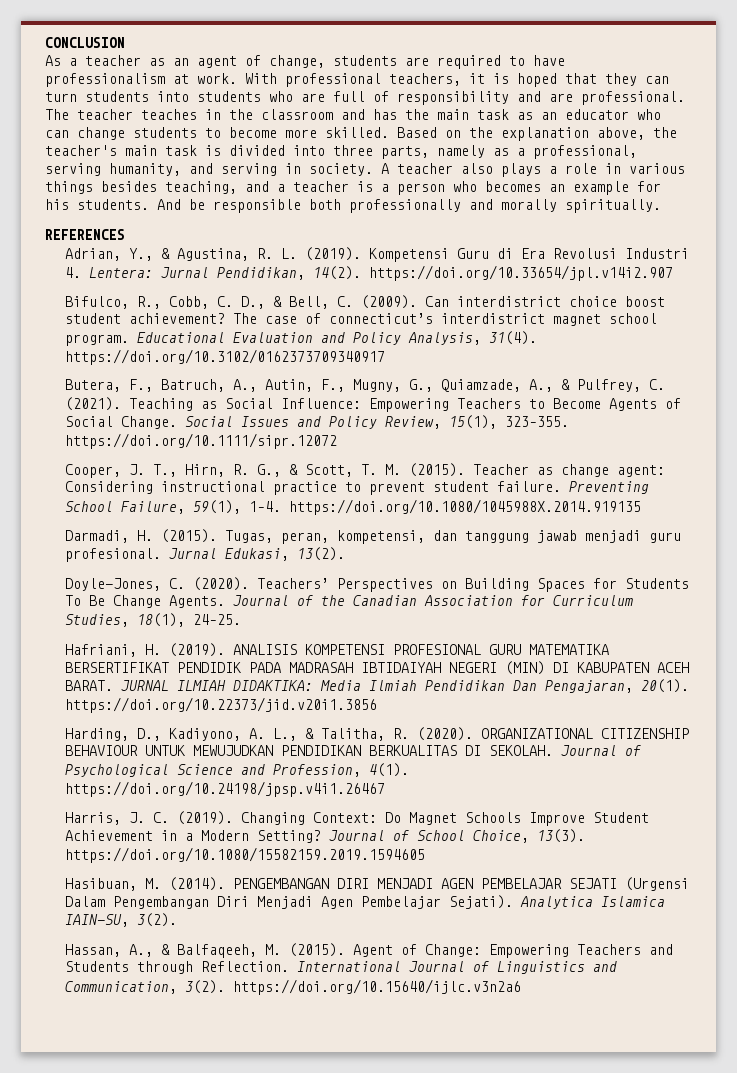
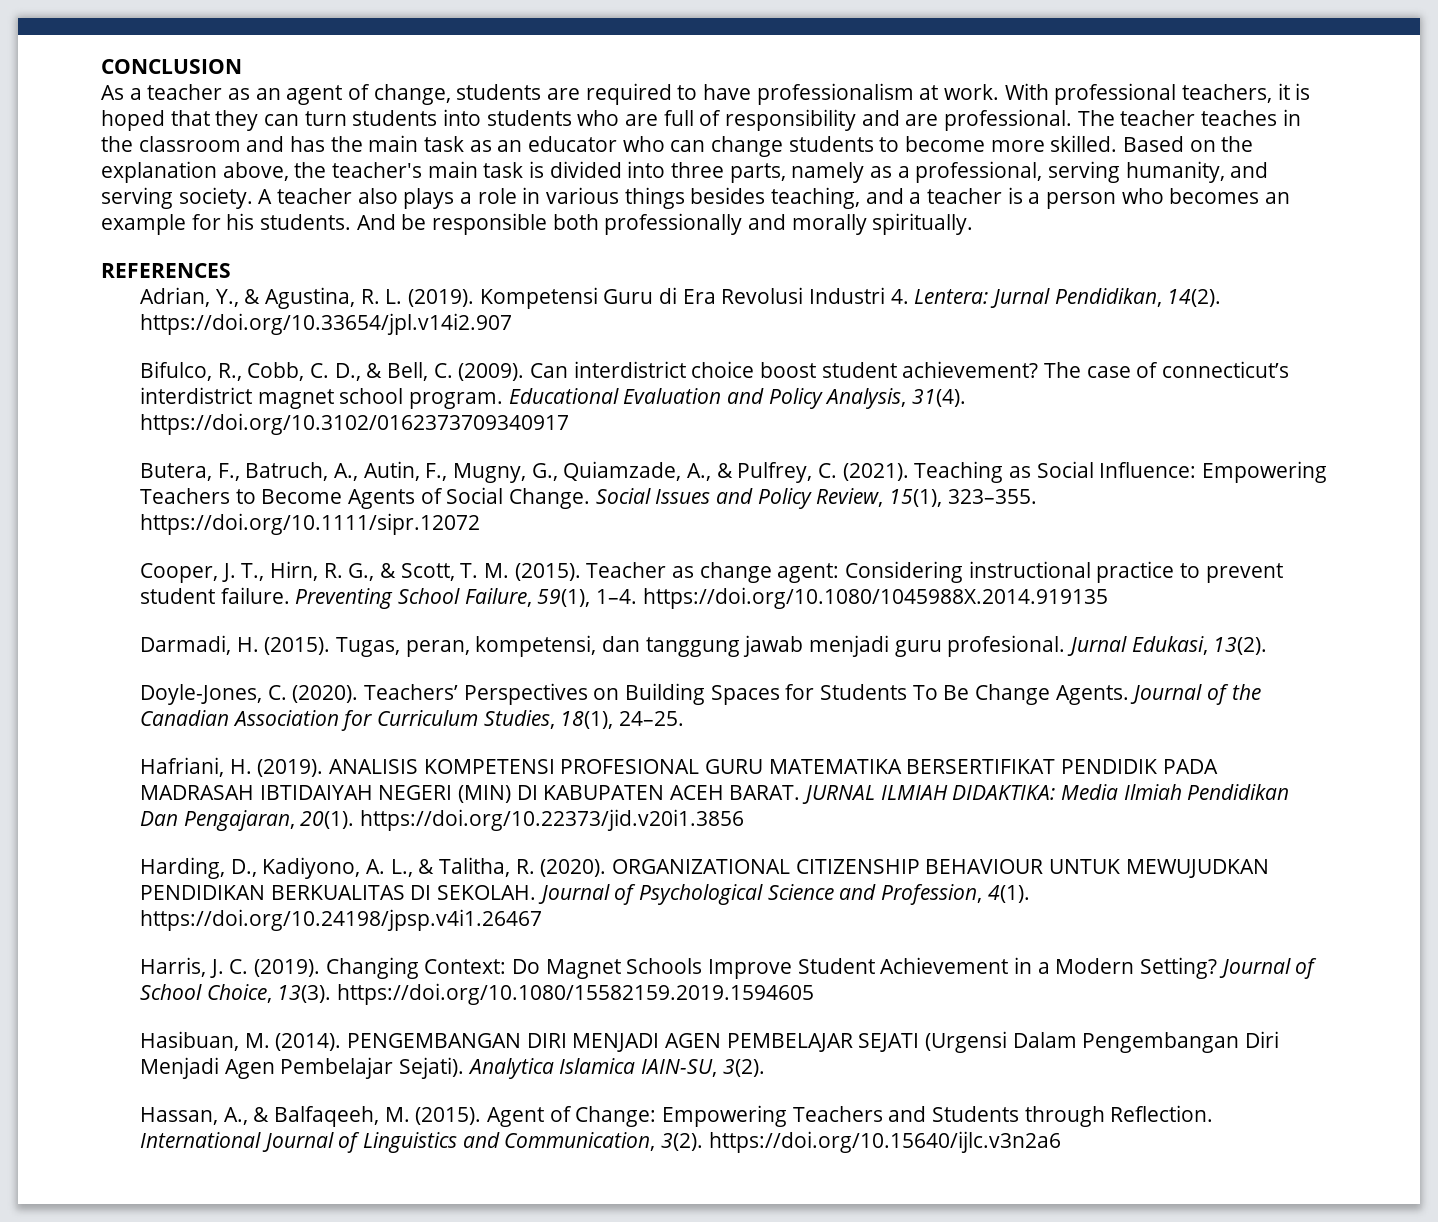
- Based on the explanation above, the teacher's main task is divided into three parts, namely as a professional, serving humanity, and serving in society.
+ Based on the explanation above, the teacher's main task is divided into three parts, namely as a professional, serving humanity, and serving society.

